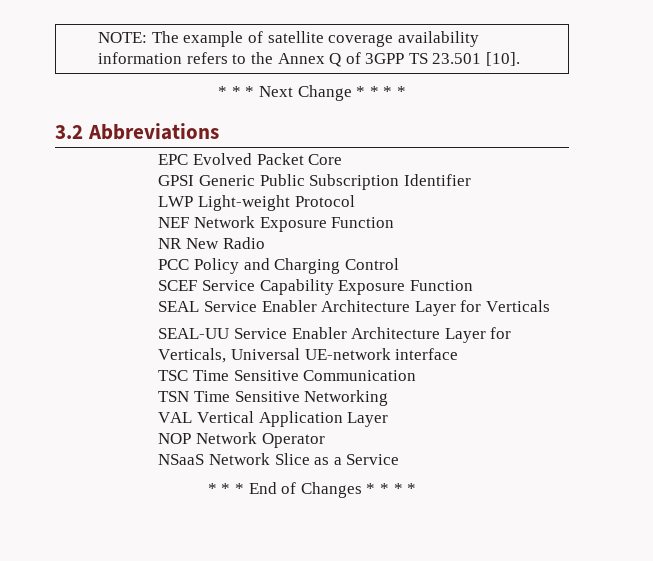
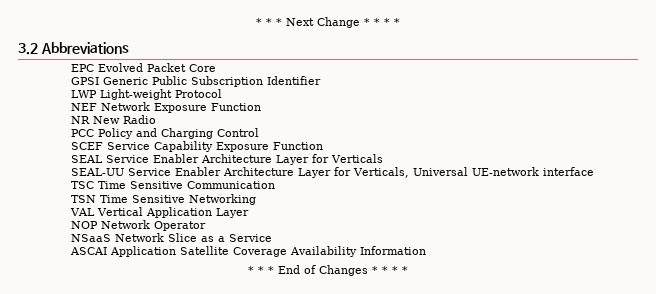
- NOTE: The example of satellite coverage availability information refers to the Annex Q of 3GPP TS 23.501 [10].
+ ASCAI Application Satellite Coverage Availability Information

